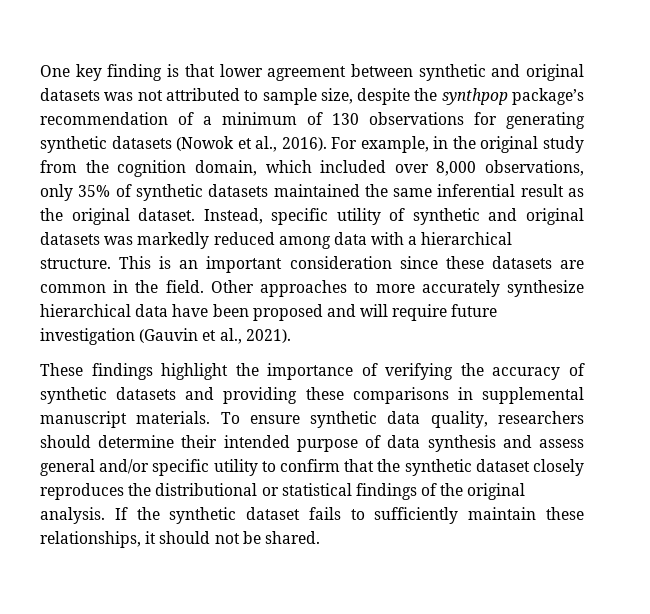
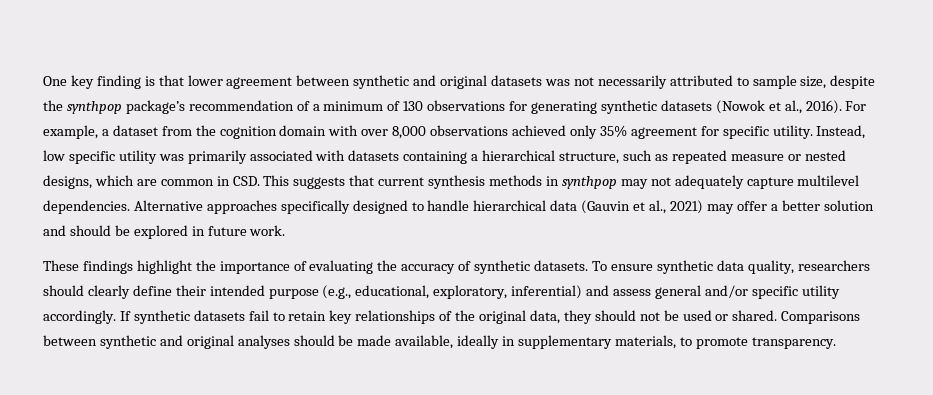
- One key finding is that lower agreement between synthetic and original datasets was not attributed to sample size, despite the synthpop package’s recommendation of a minimum of 130 observations for generating synthetic datasets (Nowok et al., 2016).
+ One key finding is that lower agreement between synthetic and original datasets was not necessarily attributed to sample size, despite the synthpop package’s recommendation of a minimum of 130 observations for generating synthetic datasets (Nowok et al., 2016).
- For example, in the original study from the cognition domain, which included over 8,000 observations, only 35% of synthetic datasets maintained the same inferential result as the original dataset. Instead, specific utility of synthetic and original datasets was markedly reduced among data with a hierarchical structure. This is an important consideration since these datasets are common in the field. Other approaches to more accurately synthesize hierarchical data have been proposed and will require future investigation (Gauvin et al., 2021).
+ For example, a dataset from the cognition domain with over 8,000 observations achieved only 35% agreement for specific utility. Instead, low specific utility was primarily associated with datasets containing a hierarchical structure, such as repeated measure or nested designs, which are common in CSD. This suggests that current synthesis methods in synthpop may not adequately capture multilevel dependencies. Alternative approaches specifically designed to handle hierarchical data (Gauvin et al., 2021) may offer a better solution and should be explored in future work.
- These findings highlight the importance of verifying the accuracy of synthetic datasets and providing these comparisons in supplemental manuscript materials.
+ These findings highlight the importance of evaluating the accuracy of synthetic datasets.
- To ensure synthetic data quality, researchers should determine their intended purpose of data synthesis and assess general and/or specific utility to confirm that the synthetic dataset closely reproduces the distributional or statistical findings of the original analysis. If the synthetic dataset fails to sufficiently maintain these relationships, it should not be shared.
+ To ensure synthetic data quality, researchers should clearly define their intended purpose (e.g., educational, exploratory, inferential) and assess general and/or specific utility accordingly. If synthetic datasets fail to retain key relationships of the original data, they should not be used or shared. Comparisons between synthetic and original analyses should be made available, ideally in supplementary materials, to promote transparency.

